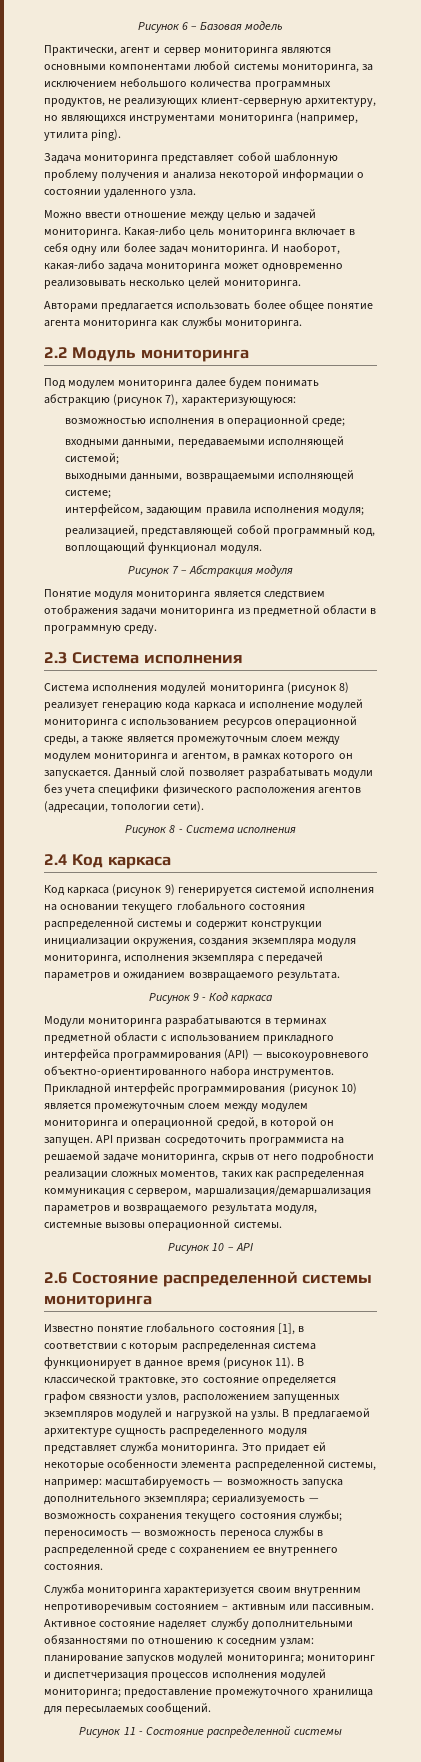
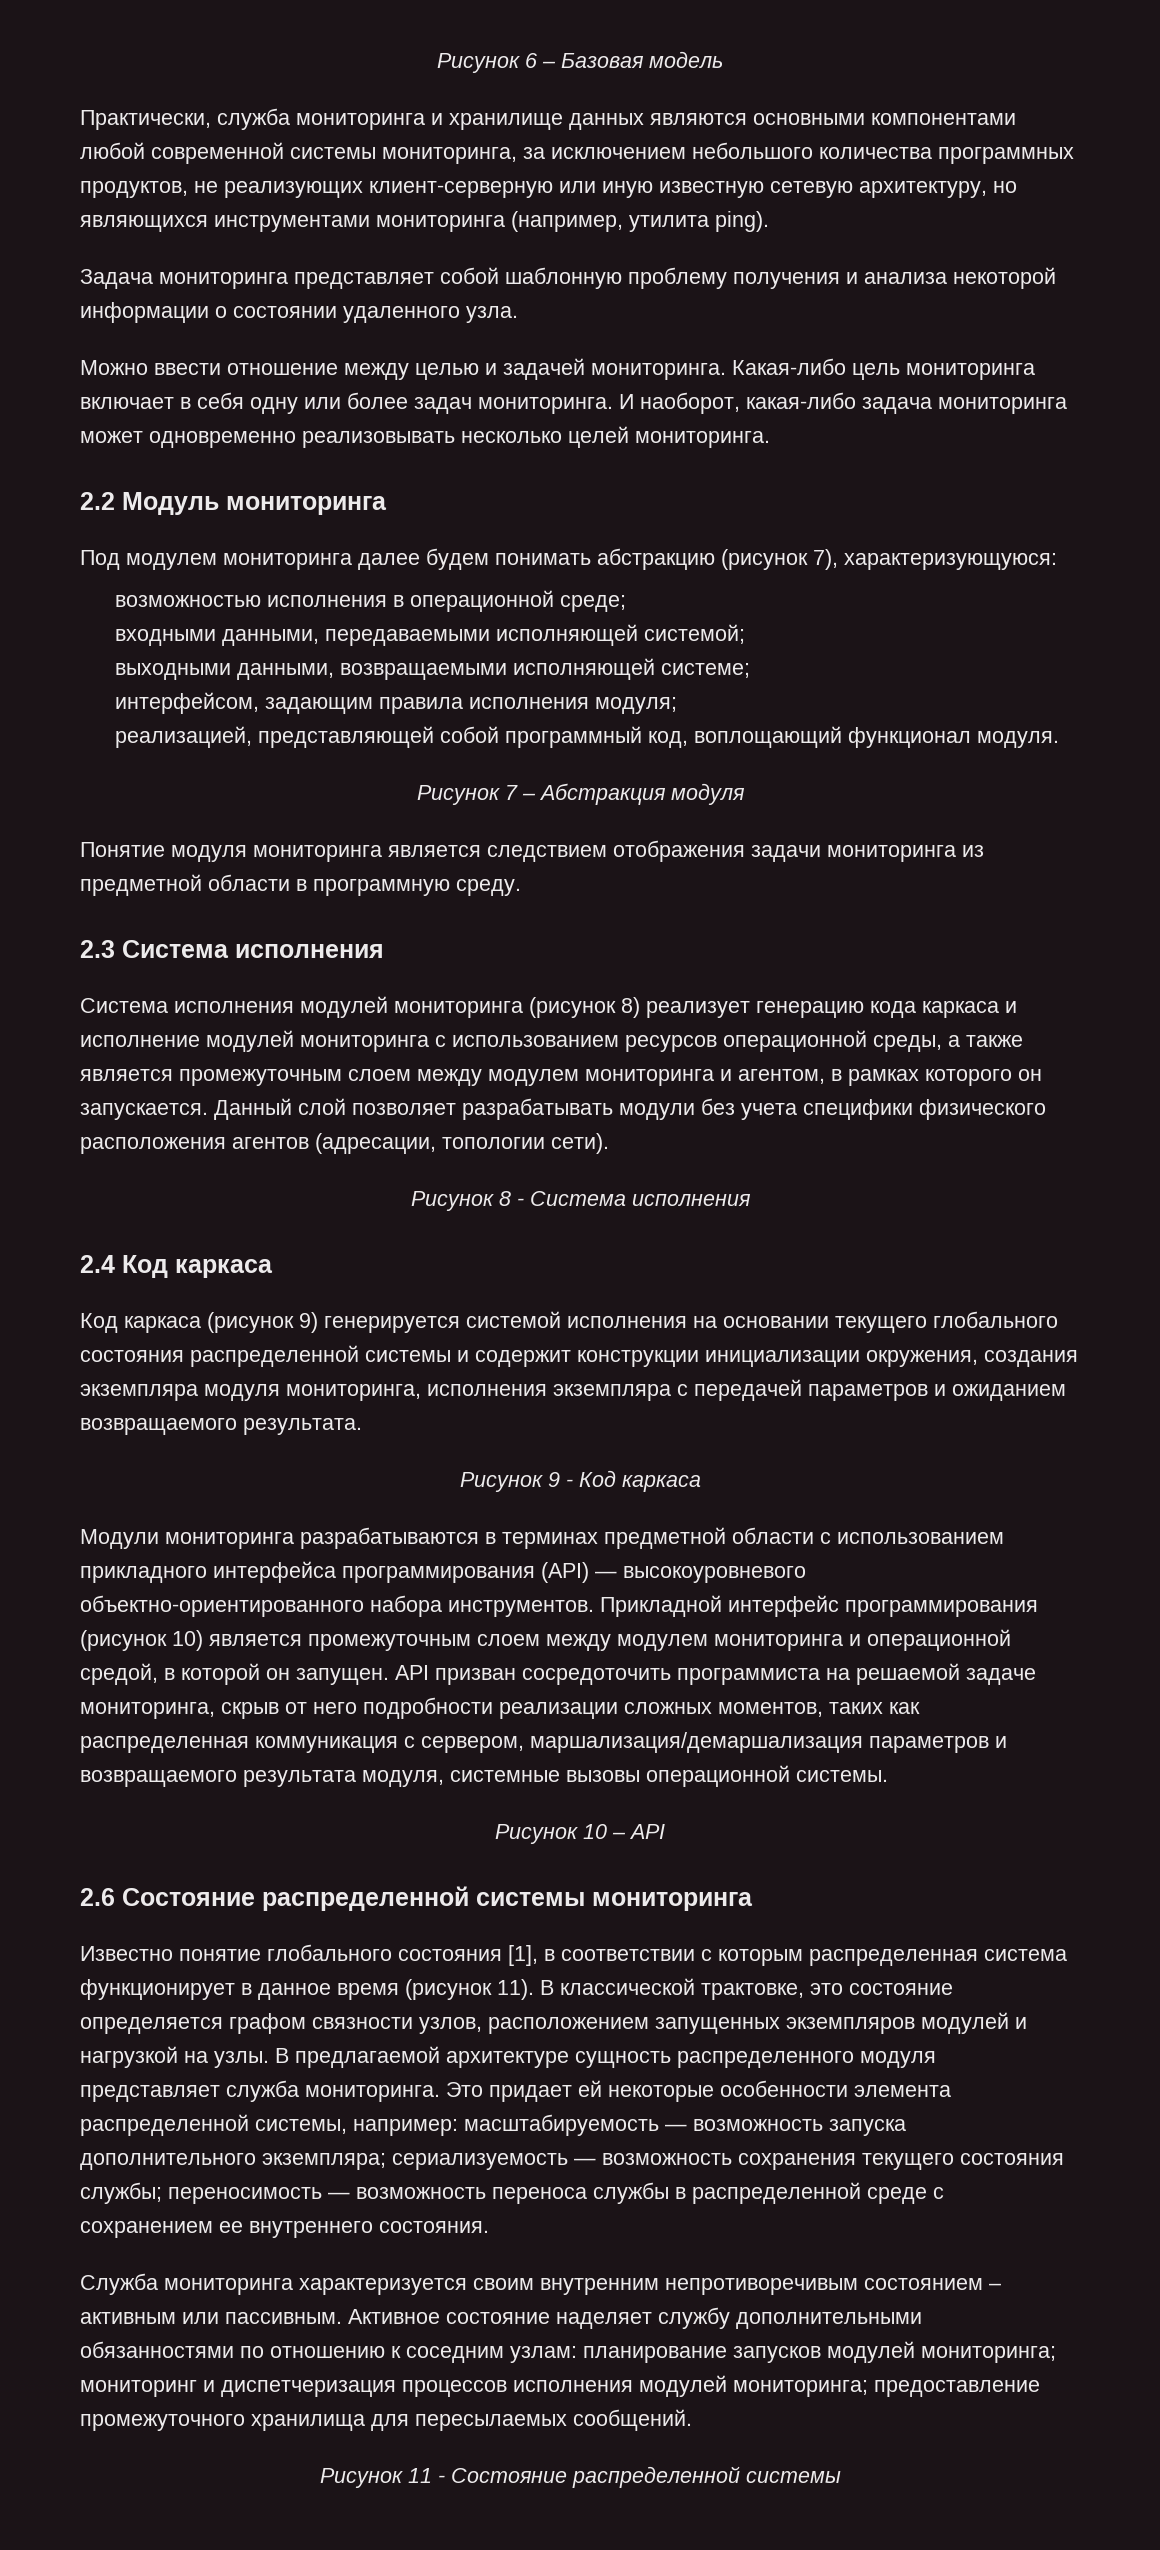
- Практически, агент и сервер мониторинга являются основными компонентами любой системы мониторинга, за исключением небольшого количества программных продуктов, не реализующих клиент-серверную архитектуру, но являющихся инструментами мониторинга (например, утилита ping).
+ Практически, служба мониторинга и хранилище данных являются основными компонентами любой современной системы мониторинга, за исключением небольшого количества программных продуктов, не реализующих клиент-серверную или иную известную сетевую архитектуру, но являющихся инструментами мониторинга (например, утилита ping).
- Авторами предлагается использовать более общее понятие агента мониторинга как службы мониторинга.

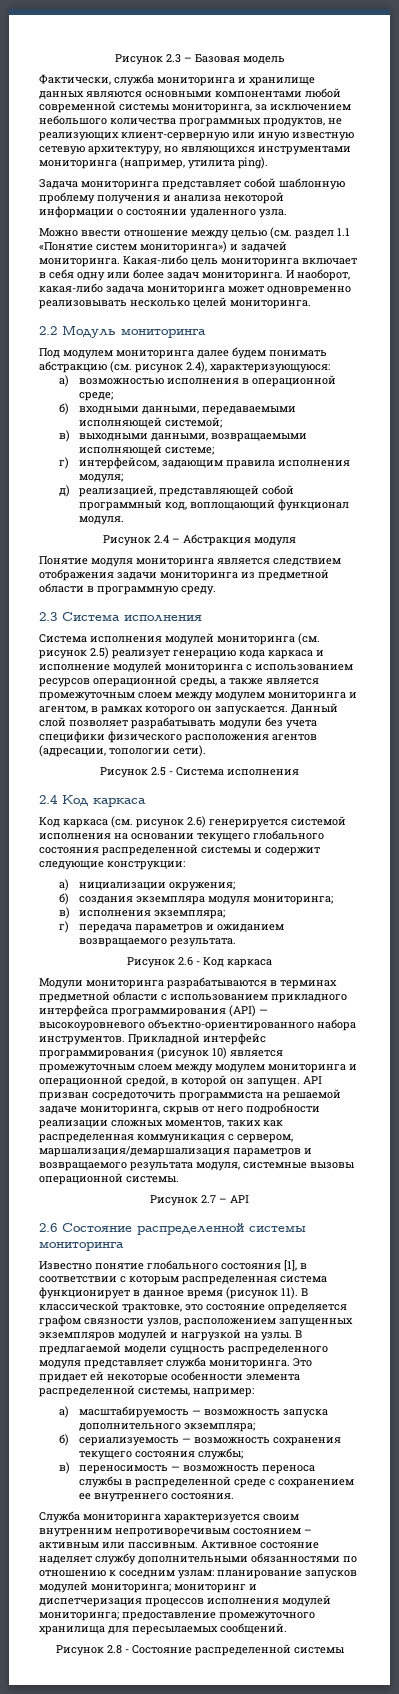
- Рисунок 6 – Базовая модель
+ Рисунок 2.3 – Базовая модель
- Практически, служба мониторинга и хранилище данных являются основными компонентами любой современной системы мониторинга, за исключением небольшого количества программных продуктов, не реализующих клиент-серверную или иную известную сетевую архитектуру, но являющихся инструментами мониторинга (например, утилита ping).
+ Фактически, служба мониторинга и хранилище данных являются основными компонентами любой современной системы мониторинга, за исключением небольшого количества программных продуктов, не реализующих клиент-серверную или иную известную сетевую архитектуру, но являющихся инструментами мониторинга (например, утилита ping).
- Можно ввести отношение между целью и задачей мониторинга.
+ Можно ввести отношение между целью (см. раздел 1.1 «Понятие систем мониторинга») и задачей мониторинга.
- Под модулем мониторинга далее будем понимать абстракцию (рисунок 7), характеризующуюся:
+ Под модулем мониторинга далее будем понимать абстракцию (см. рисунок 2.4), характеризующуюся:
- возможностью исполнения в операционной среде;
+ а) возможностью исполнения в операционной среде;
- входными данными, передаваемыми исполняющей системой;
+ б) входными данными, передаваемыми исполняющей системой;
- выходными данными, возвращаемыми исполняющей системе;
+ в) выходными данными, возвращаемыми исполняющей системе;
- интерфейсом, задающим правила исполнения модуля;
+ г) интерфейсом, задающим правила исполнения модуля;
- реализацией, представляющей собой программный код, воплощающий функционал модуля.
+ д) реализацией, представляющей собой программный код, воплощающий функционал модуля.
- Рисунок 7 – Абстракция модуля
+ Рисунок 2.4 – Абстракция модуля
- Система исполнения модулей мониторинга (рисунок 8) реализует генерацию кода каркаса и исполнение модулей мониторинга с использованием ресурсов операционной среды, а также является промежуточным слоем между модулем мониторинга и агентом, в рамках которого он запускается.
+ Система исполнения модулей мониторинга (см. рисунок 2.5) реализует генерацию кода каркаса и исполнение модулей мониторинга с использованием ресурсов операционной среды, а также является промежуточным слоем между модулем мониторинга и агентом, в рамках которого он запускается.
- Рисунок 8 - Система исполнения
+ Рисунок 2.5 - Система исполнения
- Код каркаса (рисунок 9) генерируется системой исполнения на основании текущего глобального состояния распределенной системы и содержит конструкции инициализации окружения, создания экземпляра модуля мониторинга, исполнения экземпляра с передачей параметров и ожиданием возвращаемого результата.
+ Код каркаса (см. рисунок 2.6) генерируется системой исполнения на основании текущего глобального состояния распределенной системы и содержит следующие конструкции:
+ а) нициализации окружения;
+ б) создания экземпляра модуля мониторинга;
+ в) исполнения экземпляра;
+ г) передача параметров и ожиданием возвращаемого результата.
- Рисунок 9 - Код каркаса
+ Рисунок 2.6 - Код каркаса
- Рисунок 10 – API
+ Рисунок 2.7 – API
- В предлагаемой архитектуре сущность распределенного модуля представляет служба мониторинга.
+ В предлагаемой модели сущность распределенного модуля представляет служба мониторинга.
- Это придает ей некоторые особенности элемента распределенной системы, например: масштабируемость — возможность запуска дополнительного экземпляра; сериализуемость — возможность сохранения текущего состояния службы; переносимость — возможность переноса службы в распределенной среде с сохранением ее внутреннего состояния.
+ Это придает ей некоторые особенности элемента распределенной системы, например:
+ а) масштабируемость — возможность запуска дополнительного экземпляра;
+ б) сериализуемость — возможность сохранения текущего состояния службы;
+ в) переносимость — возможность переноса службы в распределенной среде с сохранением ее внутреннего состояния.
- Рисунок 11 - Состояние распределенной системы
+ Рисунок 2.8 - Состояние распределенной системы

